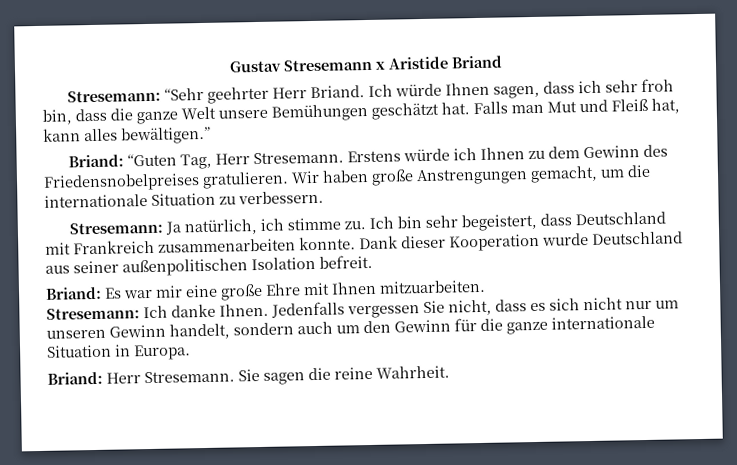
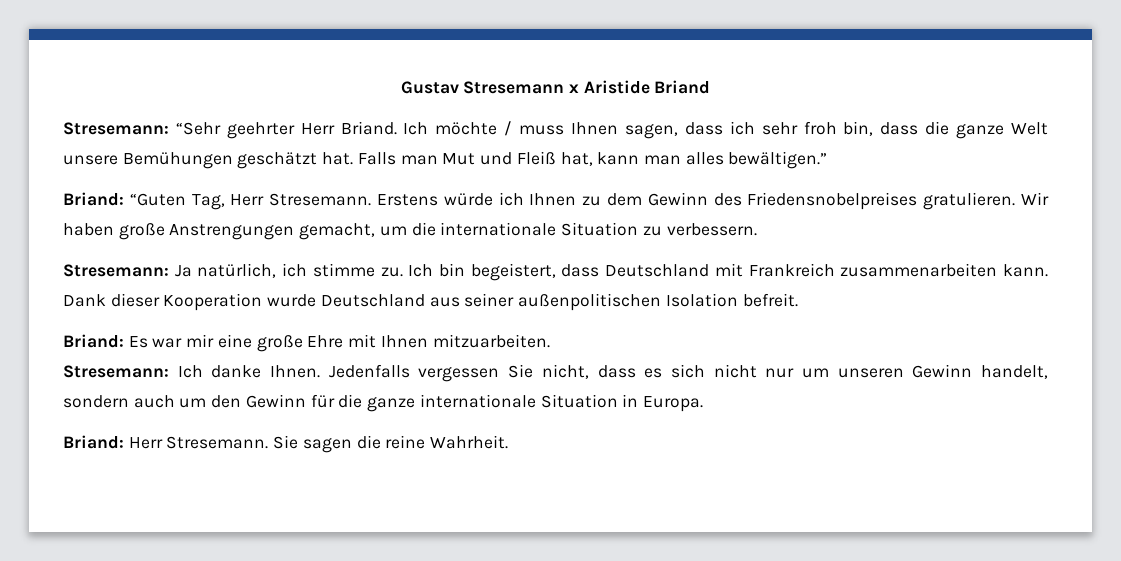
- Ich würde Ihnen sagen, dass ich sehr froh bin, dass die ganze Welt unsere Bemühungen geschätzt hat.
+ Ich möchte / muss Ihnen sagen, dass ich sehr froh bin, dass die ganze Welt unsere Bemühungen geschätzt hat.
- Falls man Mut und Fleiß hat, kann alles bewältigen.”
+ Falls man Mut und Fleiß hat, kann man alles bewältigen.”
- Ich bin sehr begeistert, dass Deutschland mit Frankreich zusammenarbeiten konnte.
+ Ich bin begeistert, dass Deutschland mit Frankreich zusammenarbeiten kann.

